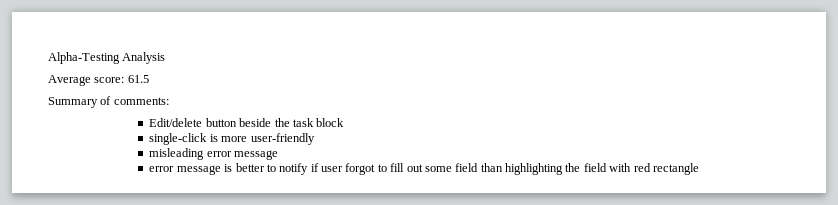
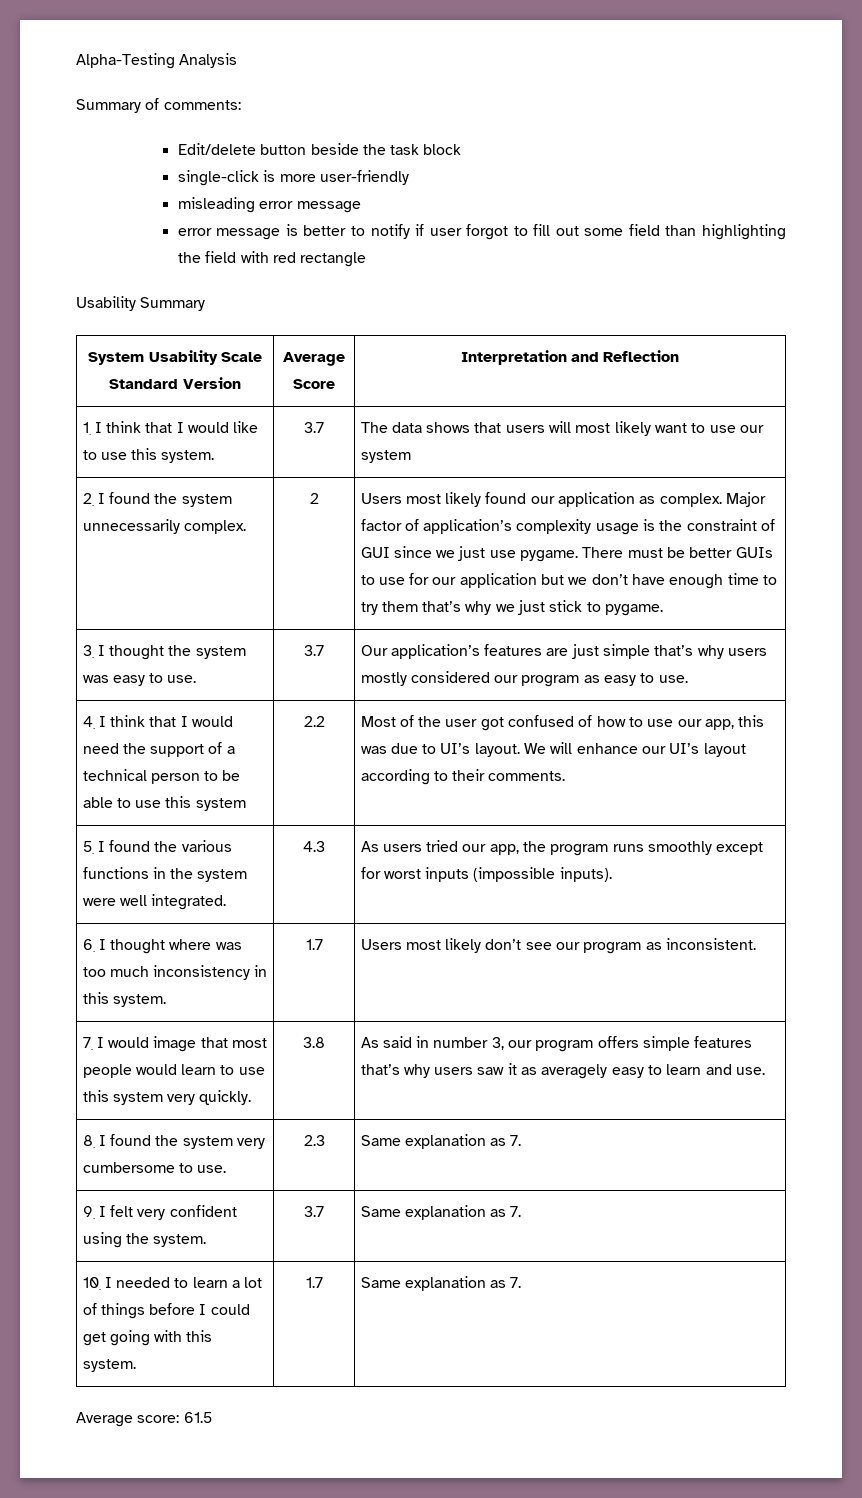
- Average score: 61.5
+ Usability Summary
+ System Usability Scale Standard Version | Average Score | Interpretation and Reflection
+ 1. I think that I would like to use this system. | 3.7 | The data shows that users will most likely want to use our system
+ 2. I found the system unnecessarily complex. | 2 | Users most likely found our application as complex. Major factor of application’s complexity usage is the constraint of GUI since we just use pygame. There must be better GUIs to use for our application but we don’t have enough time to try them that’s why we just stick to pygame.
+ 3. I thought the system was easy to use. | 3.7 | Our application’s features are just simple that’s why users mostly considered our program as easy to use.
+ 4. I think that I would need the support of a technical person to be able to use this system | 2.2 | Most of the user got confused of how to use our app, this was due to UI’s layout. We will enhance our UI’s layout according to their comments.
+ 5. I found the various functions in the system were well integrated. | 4.3 | As users tried our app, the program runs smoothly except for worst inputs (impossible inputs).
+ 6. I thought where was too much inconsistency in this system. | 1.7 | Users most likely don’t see our program as inconsistent.
+ 7. I would image that most people would learn to use this system very quickly. | 3.8 | As said in number 3, our program offers simple features that’s why users saw it as averagely easy to learn and use.
+ 8. I found the system very cumbersome to use. | 2.3 | Same explanation as 7.
+ 9. I felt very confident using the system. | 3.7 | Same explanation as 7.
+ 10. I needed to learn a lot of things before I could get going with this system. | 1.7 | Same explanation as 7.
+ Average score: 61.5

